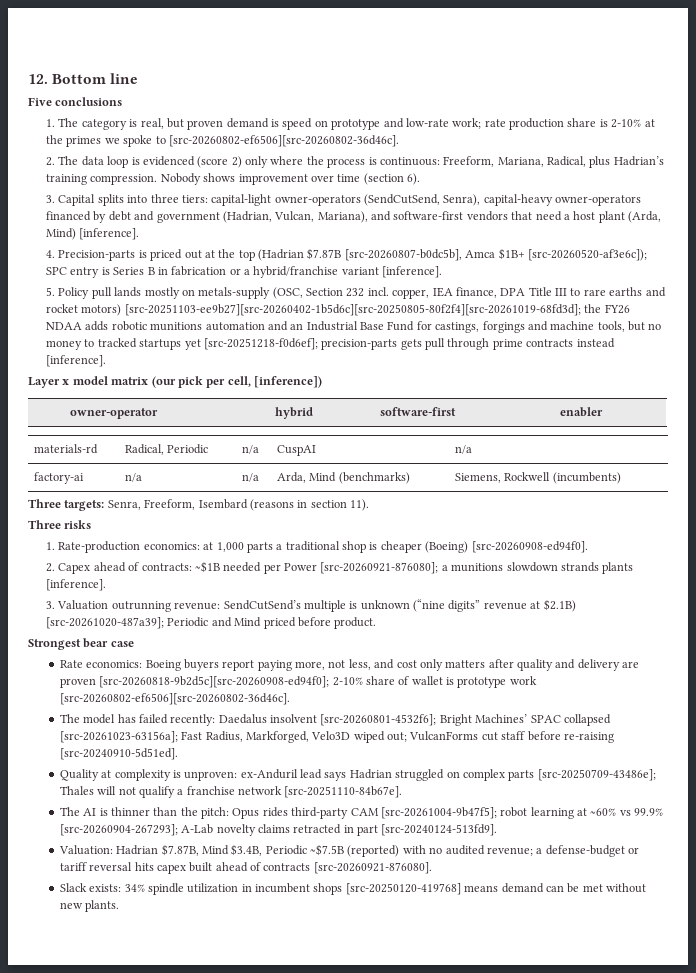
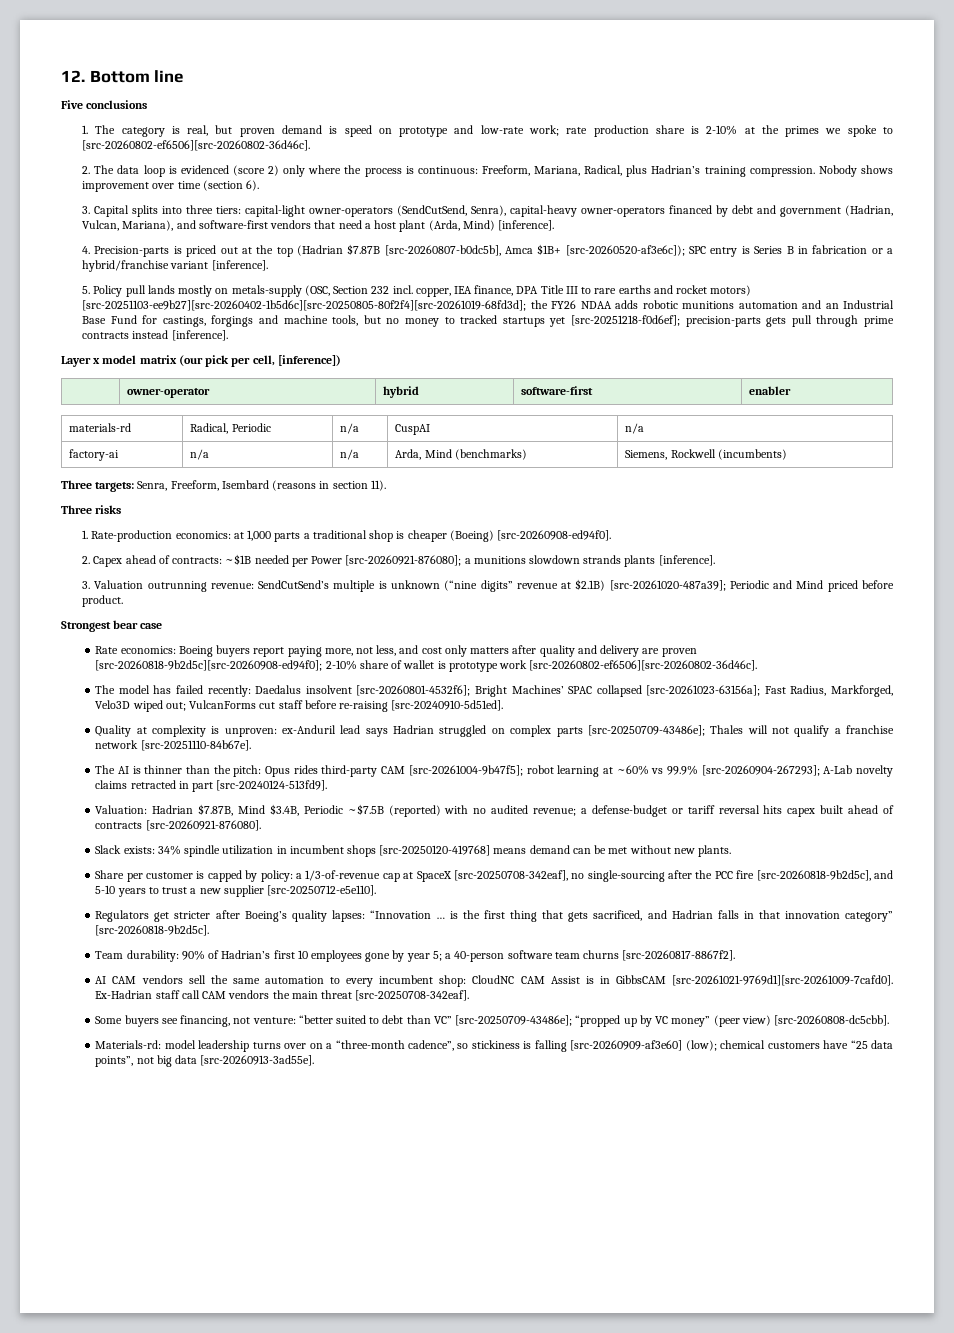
+ Share per customer is capped by policy: a 1/3-of-revenue cap at SpaceX [src-20250708-342eaf], no single-sourcing after the PCC fire [src-20260818-9b2d5c], and 5-10 years to trust a new supplier [src-20250712-e5e110].
+ Regulators get stricter after Boeing’s quality lapses: “Innovation … is the first thing that gets sacrificed, and Hadrian falls in that innovation category” [src-20260818-9b2d5c].
+ Team durability: 90% of Hadrian’s first 10 employees gone by year 5; a 40-person software team churns [src-20260817-8867f2].
+ AI CAM vendors sell the same automation to every incumbent shop: CloudNC CAM Assist is in GibbsCAM [src-20261021-9769d1][src-20261009-7cafd0]. Ex-Hadrian staff call CAM vendors the main threat [src-20250708-342eaf].
+ Some buyers see financing, not venture: “better suited to debt than VC” [src-20250709-43486e]; “propped up by VC money” (peer view) [src-20260808-dc5cbb].
+ Materials-rd: model leadership turns over on a “three-month cadence”, so stickiness is falling [src-20260909-af3e60] (low); chemical customers have “25 data points”, not big data [src-20260913-3ad55e].

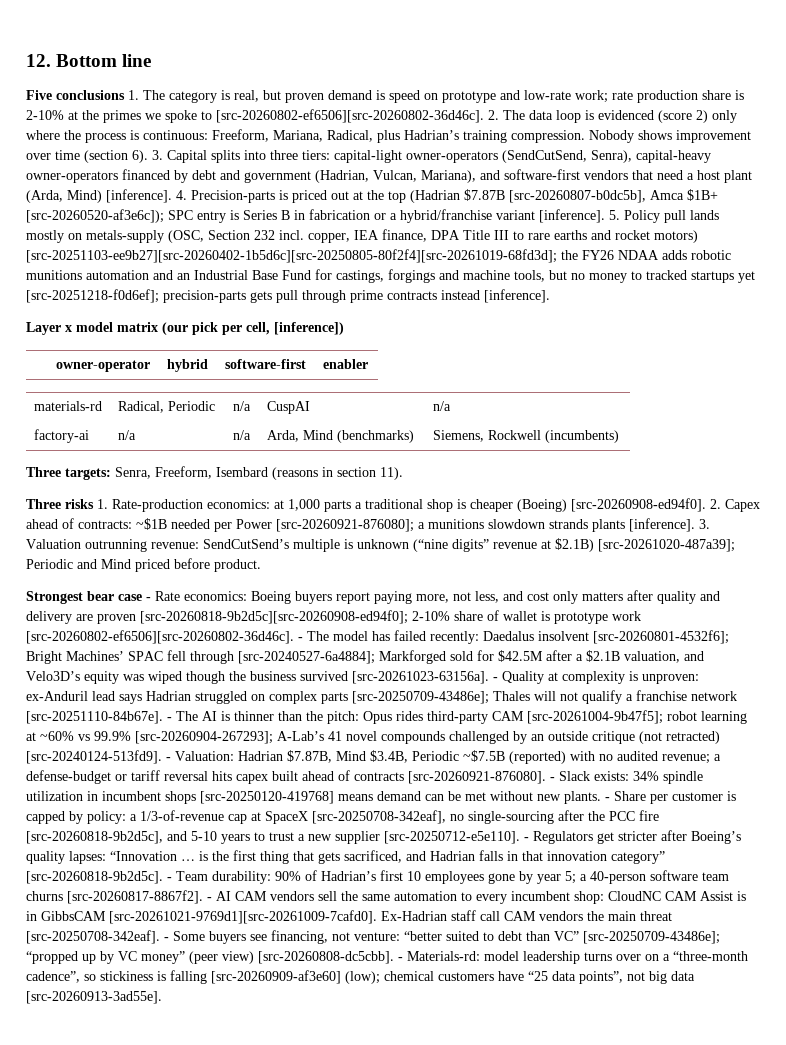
- Five conclusions
- 1. The category is real, but proven demand is speed on prototype and low-rate work; rate production share is 2-10% at the primes we spoke to [src-20260802-ef6506][src-20260802-36d46c].
- 2. The data loop is evidenced (score 2) only where the process is continuous: Freeform, Mariana, Radical, plus Hadrian’s training compression.
+ Five conclusions 1. The category is real, but proven demand is speed on prototype and low-rate work; rate production share is 2-10% at the primes we spoke to [src-20260802-ef6506][src-20260802-36d46c]. 2. The data loop is evidenced (score 2) only where the process is continuous: Freeform, Mariana, Radical, plus Hadrian’s training compression.
- Nobody shows improvement over time (section 6).
- 3. Capital splits into three tiers:
+ Nobody shows improvement over time (section 6). 3. Capital splits into three tiers:
- capital-light owner-operators (SendCutSend, Senra), capital-heavy owner-operators financed by debt and government (Hadrian, Vulcan, Mariana), and software-first vendors that need a host plant (Arda, Mind) [inference].
- 4. Precision-parts is priced out at the top (Hadrian $7.87B [src-20260807-b0dc5b], Amca $1B+ [src-20260520-af3e6c]);
+ capital-light owner-operators (SendCutSend, Senra), capital-heavy owner-operators financed by debt and government (Hadrian, Vulcan, Mariana), and software-first vendors that need a host plant (Arda, Mind) [inference]. 4. Precision-parts is priced out at the top (Hadrian $7.87B [src-20260807-b0dc5b], Amca $1B+ [src-20260520-af3e6c]);
- SPC entry is Series B in fabrication or a hybrid/franchise variant [inference].
- 5. Policy pull lands mostly on metals-supply (OSC, Section 232 incl. copper, IEA finance, DPA Title III to rare earths and rocket motors) [src-20251103-ee9b27][src-20260402-1b5d6c][src-20250805-80f2f4][src-20261019-68fd3d];
+ SPC entry is Series B in fabrication or a hybrid/franchise variant [inference]. 5. Policy pull lands mostly on metals-supply (OSC, Section 232 incl. copper, IEA finance, DPA Title III to rare earths and rocket motors) [src-20251103-ee9b27][src-20260402-1b5d6c][src-20250805-80f2f4][src-20261019-68fd3d];
- Three risks
- 1. Rate-production economics: at 1,000 parts a traditional shop is cheaper (Boeing) [src-20260908-ed94f0].
- 2. Capex ahead of contracts: ~$1B needed per Power [src-20260921-876080]; a munitions slowdown strands plants [inference].
- 3. Valuation outrunning revenue: SendCutSend’s multiple is unknown (“nine digits” revenue at $2.1B) [src-20261020-487a39]; Periodic and Mind priced before product.
+ Three risks 1. Rate-production economics: at 1,000 parts a traditional shop is cheaper (Boeing) [src-20260908-ed94f0]. 2. Capex ahead of contracts: ~$1B needed per Power [src-20260921-876080]; a munitions slowdown strands plants [inference]. 3. Valuation outrunning revenue: SendCutSend’s multiple is unknown (“nine digits” revenue at $2.1B) [src-20261020-487a39]; Periodic and Mind priced before product.
- Strongest bear case
- Rate economics:
+ Strongest bear case - Rate economics:
- 2-10% share of wallet is prototype work [src-20260802-ef6506][src-20260802-36d46c].
- The model has failed recently:
+ 2-10% share of wallet is prototype work [src-20260802-ef6506][src-20260802-36d46c]. - The model has failed recently:
- Bright Machines’ SPAC collapsed [src-20261023-63156a]; Fast Radius, Markforged, Velo3D wiped out; VulcanForms cut staff before re-raising [src-20240910-5d51ed].
- Quality at complexity is unproven:
+ Bright Machines’ SPAC fell through [src-20240527-6a4884]; Markforged sold for $42.5M after a $2.1B valuation, and Velo3D’s equity was wiped though the business survived [src-20261023-63156a]. - Quality at complexity is unproven:
- Thales will not qualify a franchise network [src-20251110-84b67e].
- The AI is thinner than the pitch:
+ Thales will not qualify a franchise network [src-20251110-84b67e]. - The AI is thinner than the pitch:
- A-Lab novelty claims retracted in part [src-20240124-513fd9].
- Valuation:
+ A-Lab’s 41 novel compounds challenged by an outside critique (not retracted) [src-20240124-513fd9]. - Valuation:
- a defense-budget or tariff reversal hits capex built ahead of contracts [src-20260921-876080].
- Slack exists:
+ a defense-budget or tariff reversal hits capex built ahead of contracts [src-20260921-876080]. - Slack exists:
- 34% spindle utilization in incumbent shops [src-20250120-419768] means demand can be met without new plants.
- Share per customer is capped by policy:
+ 34% spindle utilization in incumbent shops [src-20250120-419768] means demand can be met without new plants. - Share per customer is capped by policy:
- a 1/3-of-revenue cap at SpaceX [src-20250708-342eaf], no single-sourcing after the PCC fire [src-20260818-9b2d5c], and 5-10 years to trust a new supplier [src-20250712-e5e110].
- Regulators get stricter after Boeing’s quality lapses:
+ a 1/3-of-revenue cap at SpaceX [src-20250708-342eaf], no single-sourcing after the PCC fire [src-20260818-9b2d5c], and 5-10 years to trust a new supplier [src-20250712-e5e110]. - Regulators get stricter after Boeing’s quality lapses:
- “Innovation … is the first thing that gets sacrificed, and Hadrian falls in that innovation category” [src-20260818-9b2d5c].
- Team durability:
+ “Innovation … is the first thing that gets sacrificed, and Hadrian falls in that innovation category” [src-20260818-9b2d5c]. - Team durability:
- a 40-person software team churns [src-20260817-8867f2].
- AI CAM vendors sell the same automation to every incumbent shop:
+ a 40-person software team churns [src-20260817-8867f2]. - AI CAM vendors sell the same automation to every incumbent shop:
- Ex-Hadrian staff call CAM vendors the main threat [src-20250708-342eaf].
- Some buyers see financing, not venture: “better suited to debt than VC” [src-20250709-43486e]; “propped up by VC money” (peer view) [src-20260808-dc5cbb].
- Materials-rd: model leadership turns over on a “three-month cadence”, so stickiness is falling [src-20260909-af3e60] (low); chemical customers have “25 data points”, not big data [src-20260913-3ad55e].
+ Ex-Hadrian staff call CAM vendors the main threat [src-20250708-342eaf]. - Some buyers see financing, not venture: “better suited to debt than VC” [src-20250709-43486e]; “propped up by VC money” (peer view) [src-20260808-dc5cbb]. - Materials-rd: model leadership turns over on a “three-month cadence”, so stickiness is falling [src-20260909-af3e60] (low); chemical customers have “25 data points”, not big data [src-20260913-3ad55e].

